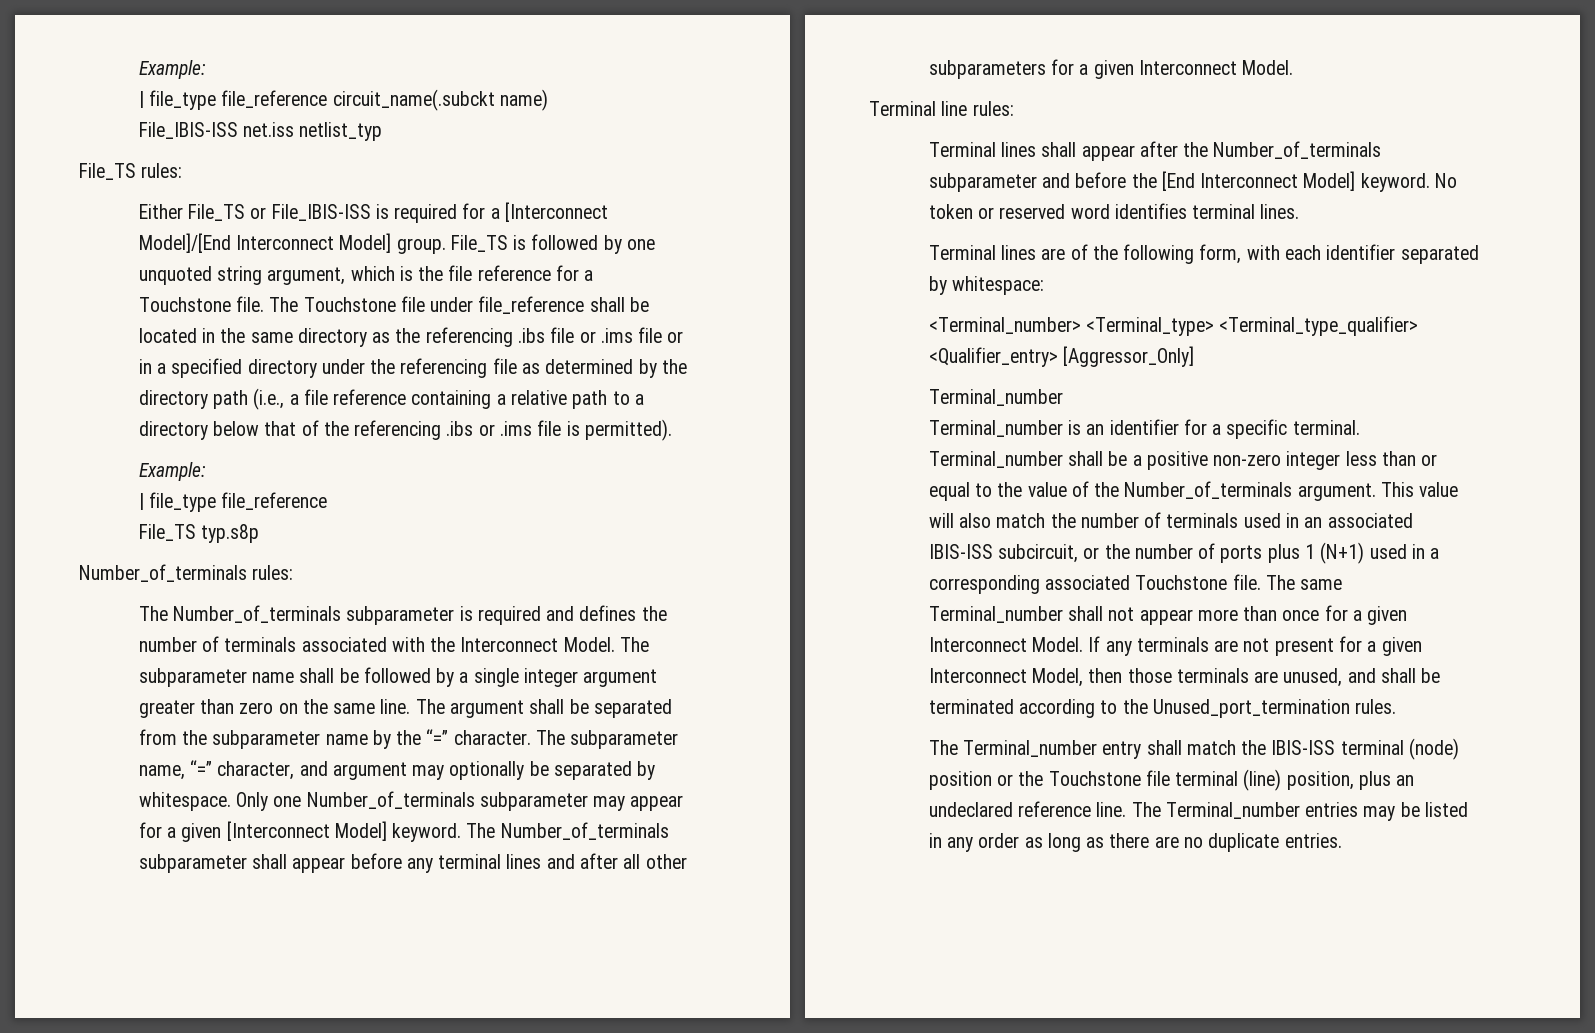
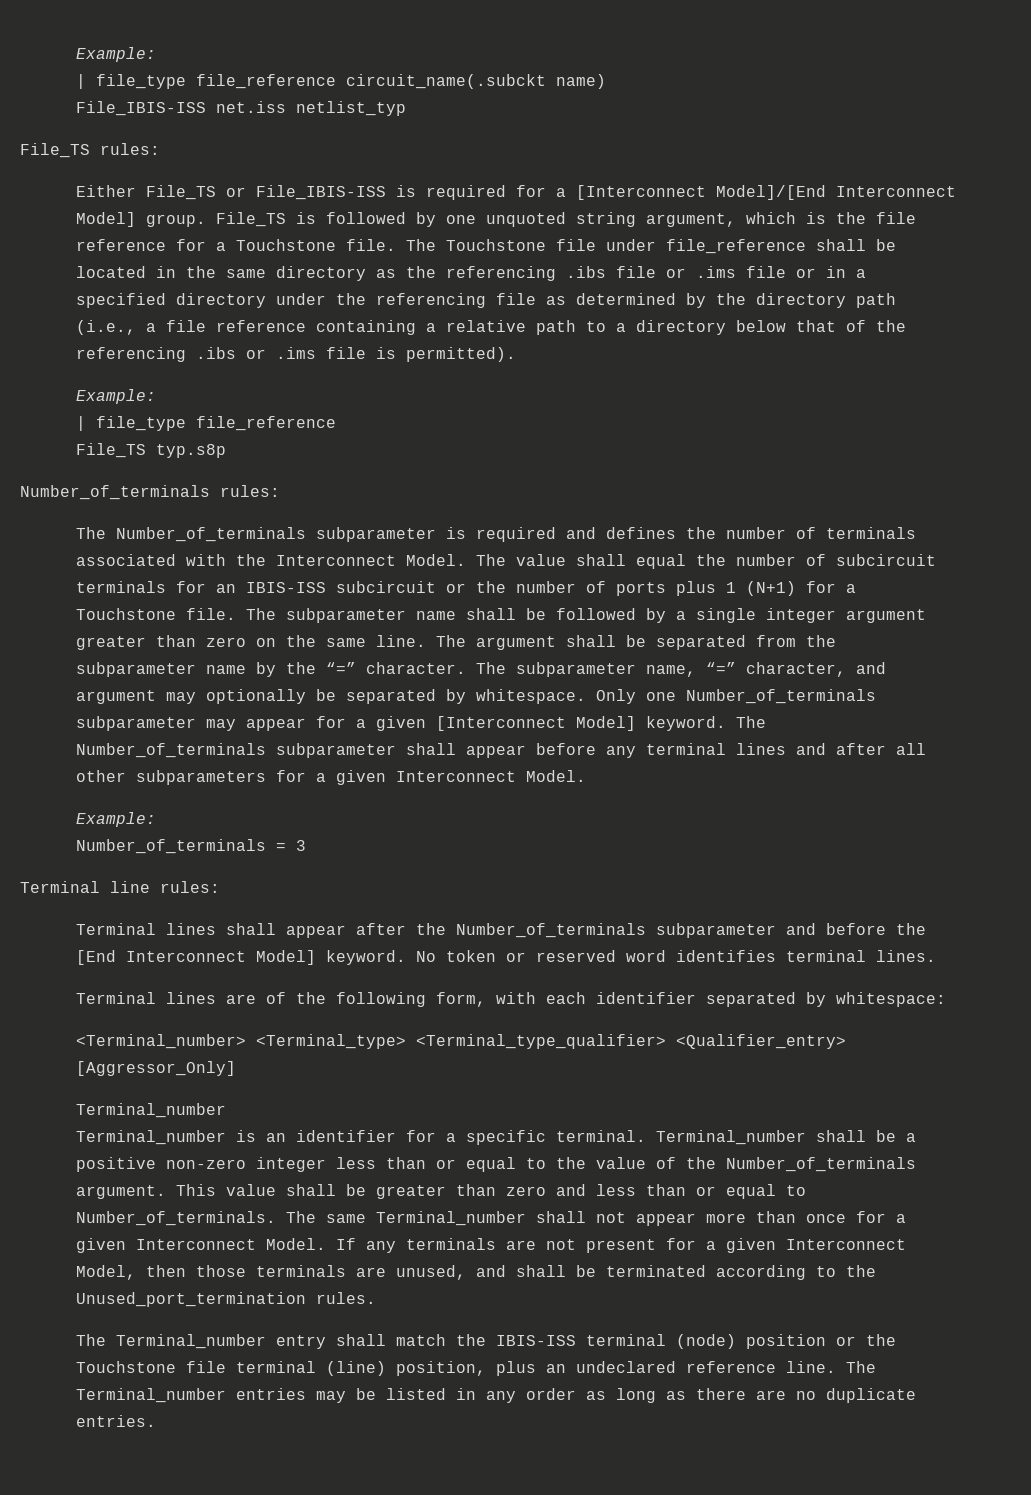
- The subparameter name shall be followed by a single integer argument greater than zero on the same line.
+ The value shall equal the number of subcircuit terminals for an IBIS-ISS subcircuit or the number of ports plus 1 (N+1) for a Touchstone file. The subparameter name shall be followed by a single integer argument greater than zero on the same line.
  The Number_of_terminals subparameter shall appear before any terminal lines and after all other subparameters for a given Interconnect Model.
+ Example:
+ Number_of_terminals = 3
- This value will also match the number of terminals used in an associated IBIS-ISS subcircuit, or the number of ports plus 1 (N+1) used in a corresponding associated Touchstone file.
+ This value shall be greater than zero and less than or equal to Number_of_terminals.

